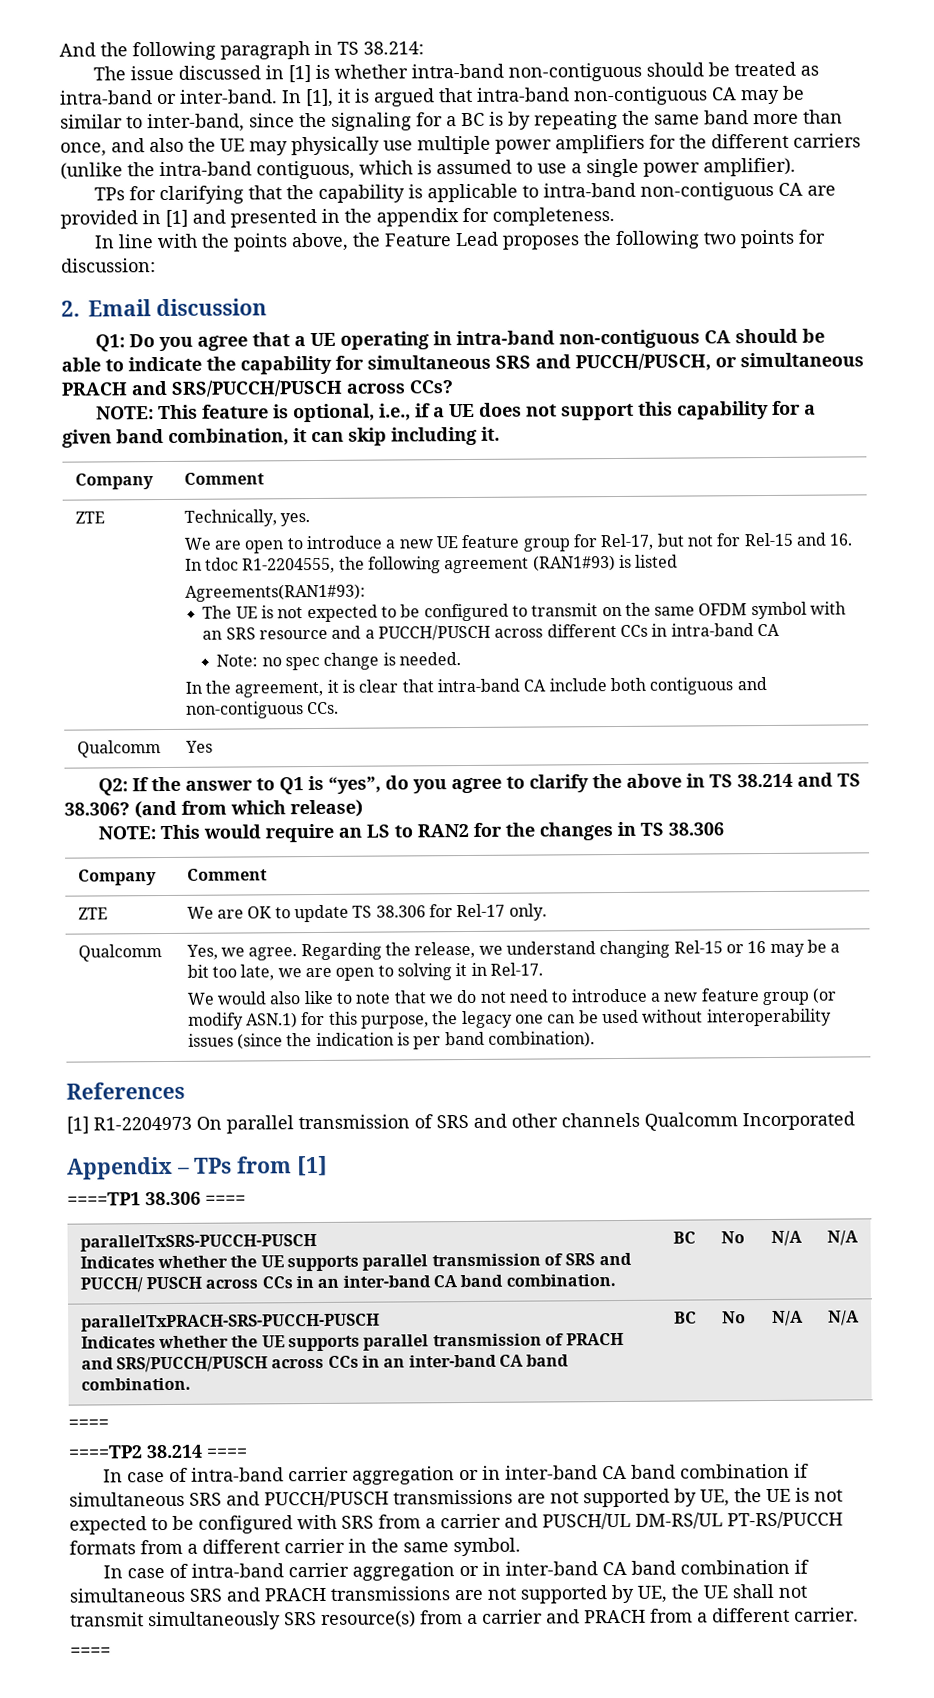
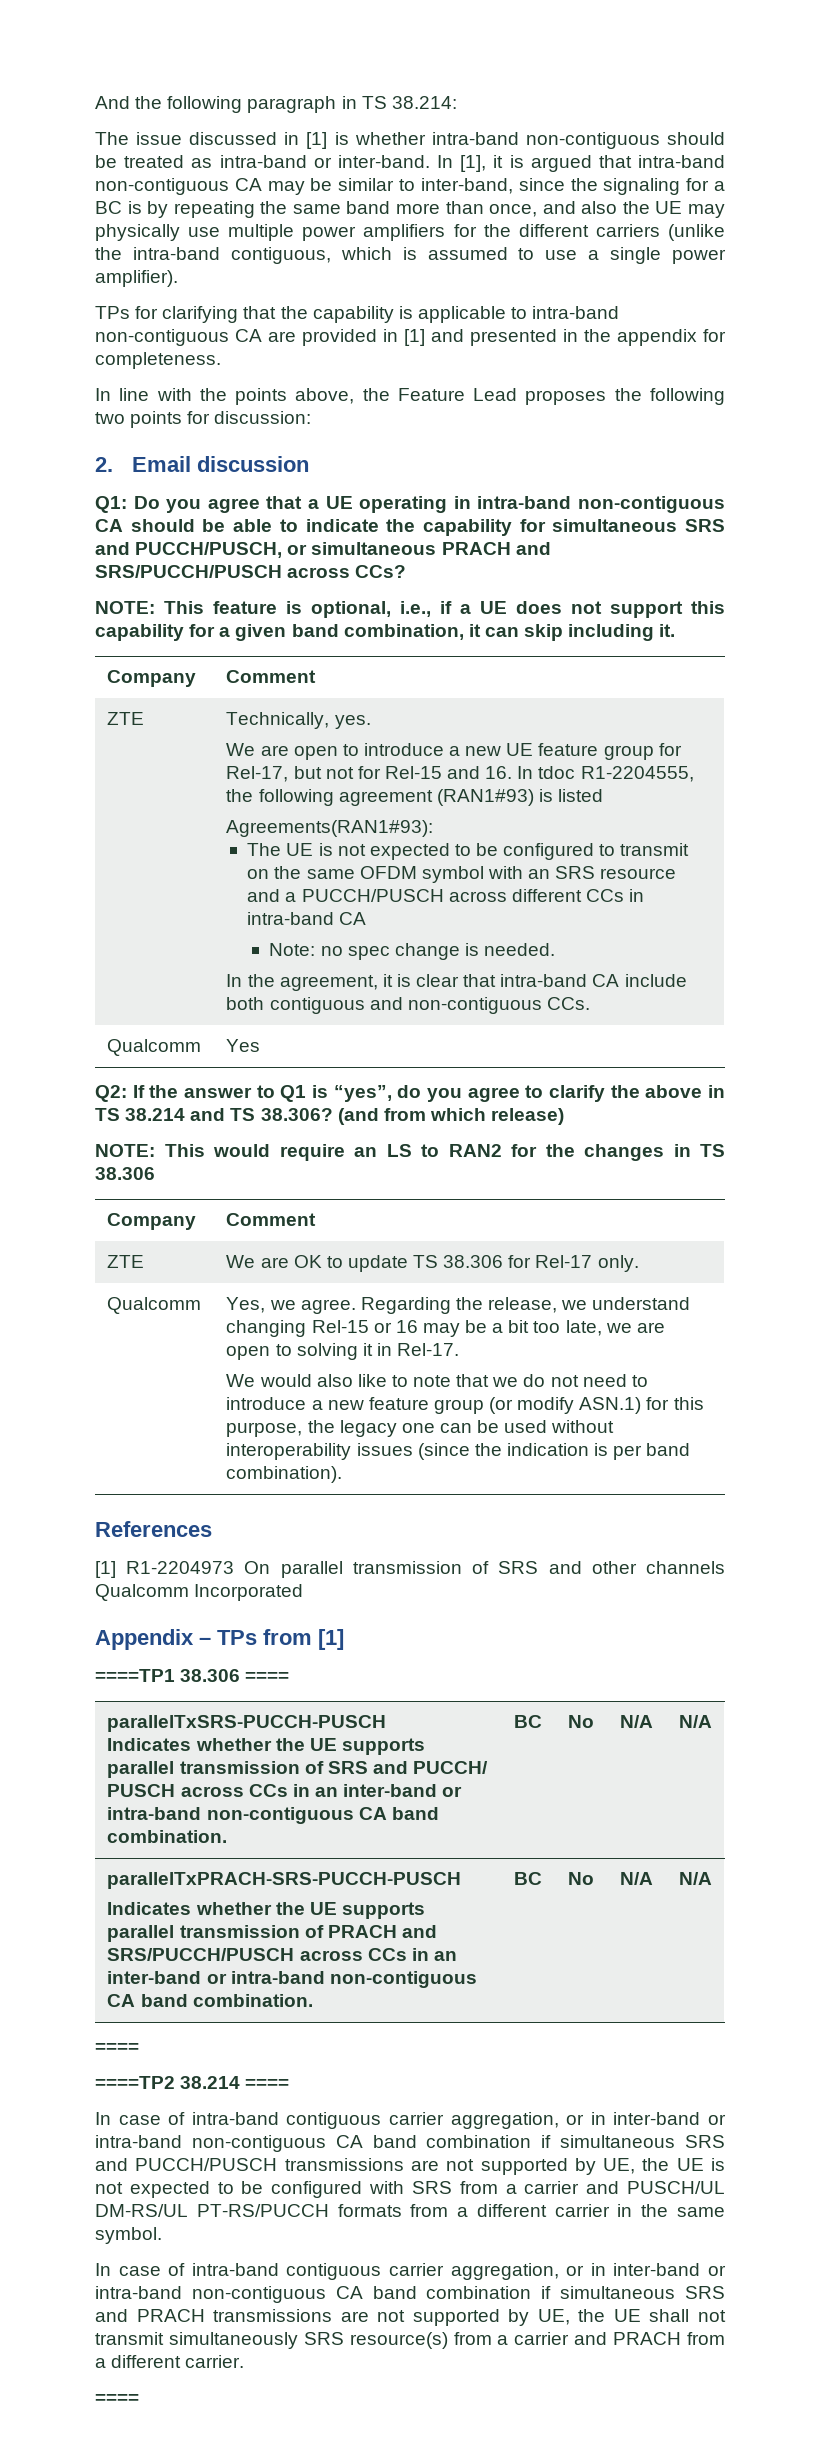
  parallelTxSRS-PUCCH-PUSCH
- Indicates whether the UE supports parallel transmission of SRS and PUCCH/ PUSCH across CCs in an inter-band CA band combination. | BC | No | N/A | N/A
+ Indicates whether the UE supports parallel transmission of SRS and PUCCH/ PUSCH across CCs in an inter-band or intra-band non-contiguous CA band combination. | BC | No | N/A | N/A
  parallelTxPRACH-SRS-PUCCH-PUSCH
- Indicates whether the UE supports parallel transmission of PRACH and SRS/PUCCH/PUSCH across CCs in an inter-band CA band combination. | BC | No | N/A | N/A
+ Indicates whether the UE supports parallel transmission of PRACH and SRS/PUCCH/PUSCH across CCs in an inter-band or intra-band non-contiguous CA band combination. | BC | No | N/A | N/A
- In case of intra-band carrier aggregation or in inter-band CA band combination if simultaneous SRS and PUCCH/PUSCH transmissions are not supported by UE, the UE is not expected to be configured with SRS from a carrier and PUSCH/UL DM-RS/UL PT-RS/PUCCH formats from a different carrier in the same symbol.
+ In case of intra-band contiguous carrier aggregation, or in inter-band or intra-band non-contiguous CA band combination if simultaneous SRS and PUCCH/PUSCH transmissions are not supported by UE, the UE is not expected to be configured with SRS from a carrier and PUSCH/UL DM-RS/UL PT-RS/PUCCH formats from a different carrier in the same symbol.
- In case of intra-band carrier aggregation or in inter-band CA band combination if simultaneous SRS and PRACH transmissions are not supported by UE, the UE shall not transmit simultaneously SRS resource(s) from a carrier and PRACH from a different carrier.
+ In case of intra-band contiguous carrier aggregation, or in inter-band or intra-band non-contiguous CA band combination if simultaneous SRS and PRACH transmissions are not supported by UE, the UE shall not transmit simultaneously SRS resource(s) from a carrier and PRACH from a different carrier.

